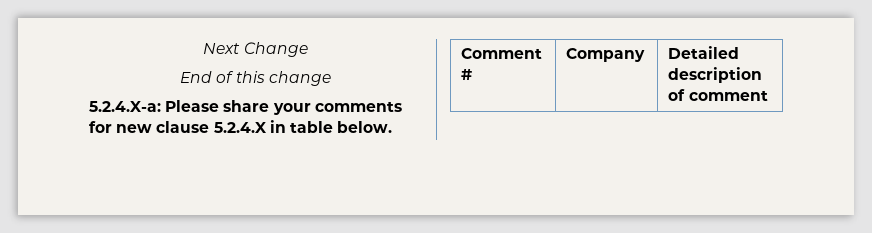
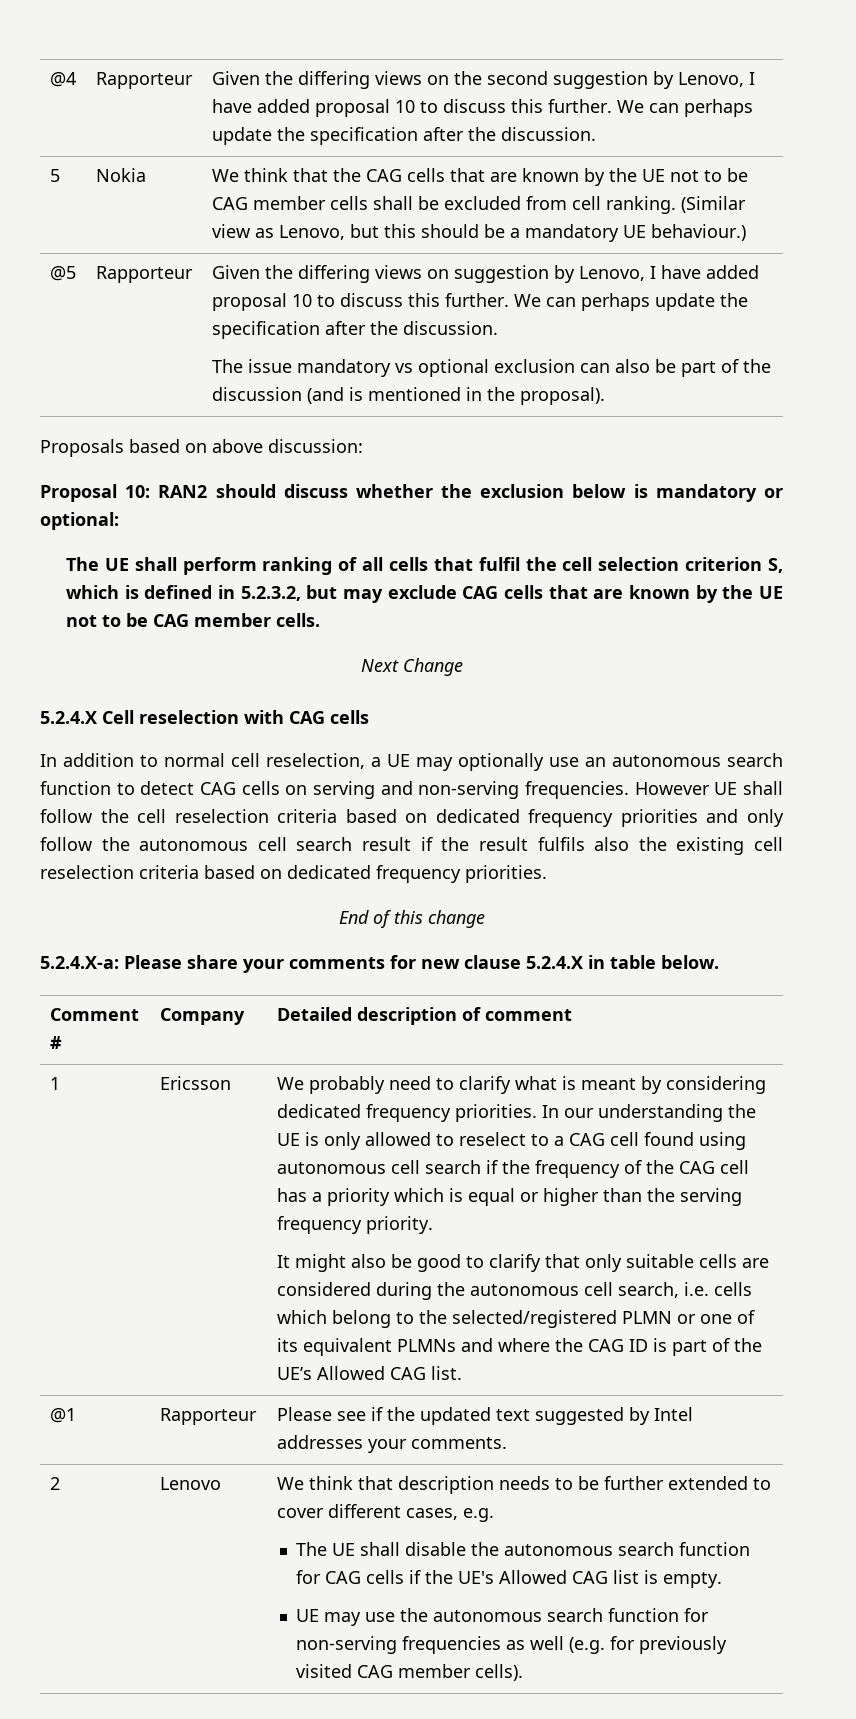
+ @4 | Rapporteur | Given the differing views on the second suggestion by Lenovo, I have added proposal 10 to discuss this further. We can perhaps update the specification after the discussion.
+ 5 | Nokia | We think that the CAG cells that are known by the UE not to be CAG member cells shall be excluded from cell ranking. (Similar view as Lenovo, but this should be a mandatory UE behaviour.)
+ @5 | Rapporteur | Given the differing views on suggestion by Lenovo, I have added proposal 10 to discuss this further. We can perhaps update the specification after the discussion.
+ The issue mandatory vs optional exclusion can also be part of the discussion (and is mentioned in the proposal).
+ Proposals based on above discussion:
+ Proposal 10: RAN2 should discuss whether the exclusion below is mandatory or optional:
+ The UE shall perform ranking of all cells that fulfil the cell selection criterion S, which is defined in 5.2.3.2, but may exclude CAG cells that are known by the UE not to be CAG member cells.
  Next Change
+ 5.2.4.X Cell reselection with CAG cells
+ In addition to normal cell reselection, a UE may optionally use an autonomous search function to detect CAG cells on serving and non-serving frequencies. However UE shall follow the cell reselection criteria based on dedicated frequency priorities and only follow the autonomous cell search result if the result fulfils also the existing cell reselection criteria based on dedicated frequency priorities.
+ 1 | Ericsson | We probably need to clarify what is meant by considering dedicated frequency priorities. In our understanding the UE is only allowed to reselect to a CAG cell found using autonomous cell search if the frequency of the CAG cell has a priority which is equal or higher than the serving frequency priority.
+ It might also be good to clarify that only suitable cells are considered during the autonomous cell search, i.e. cells which belong to the selected/registered PLMN or one of its equivalent PLMNs and where the CAG ID is part of the UE’s Allowed CAG list.
+ @1 | Rapporteur | Please see if the updated text suggested by Intel addresses your comments.
+ 2 | Lenovo | We think that description needs to be further extended to cover different cases, e.g.
+ The UE shall disable the autonomous search function for CAG cells if the UE's Allowed CAG list is empty.
+ UE may use the autonomous search function for non-serving frequencies as well (e.g. for previously visited CAG member cells).

